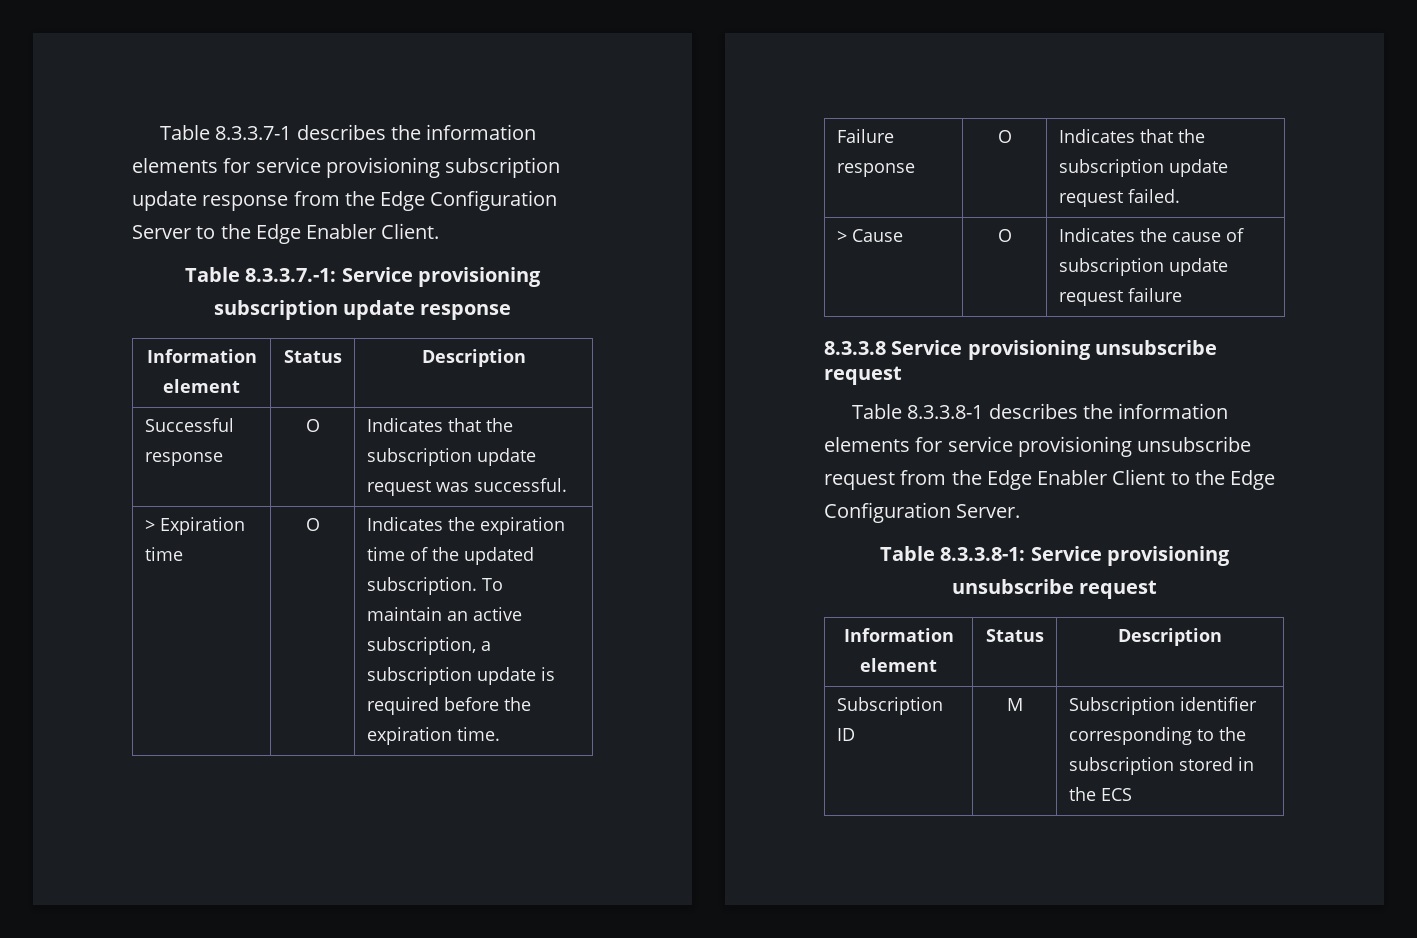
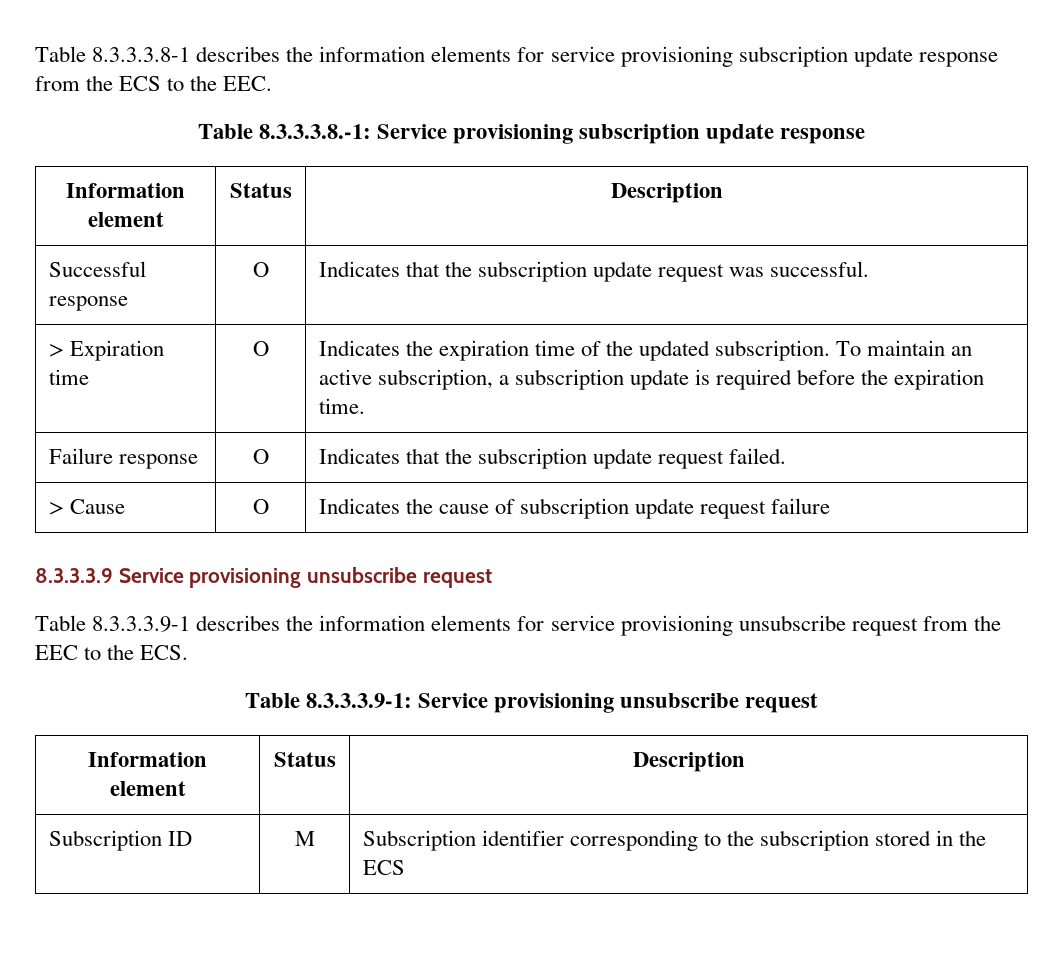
- Table 8.3.3.7-1 describes the information elements for service provisioning subscription update response from the Edge Configuration Server to the Edge Enabler Client.
- Table 8.3.3.7.-1: Service provisioning subscription update response
+ Table 8.3.3.3.8-1 describes the information elements for service provisioning subscription update response from the ECS to the EEC.
+ Table 8.3.3.3.8.-1: Service provisioning subscription update response
- 8.3.3.8 Service provisioning unsubscribe request
+ 8.3.3.3.9 Service provisioning unsubscribe request
- Table 8.3.3.8-1 describes the information elements for service provisioning unsubscribe request from the Edge Enabler Client to the Edge Configuration Server.
- Table 8.3.3.8-1: Service provisioning unsubscribe request
+ Table 8.3.3.3.9-1 describes the information elements for service provisioning unsubscribe request from the EEC to the ECS.
+ Table 8.3.3.3.9-1: Service provisioning unsubscribe request

